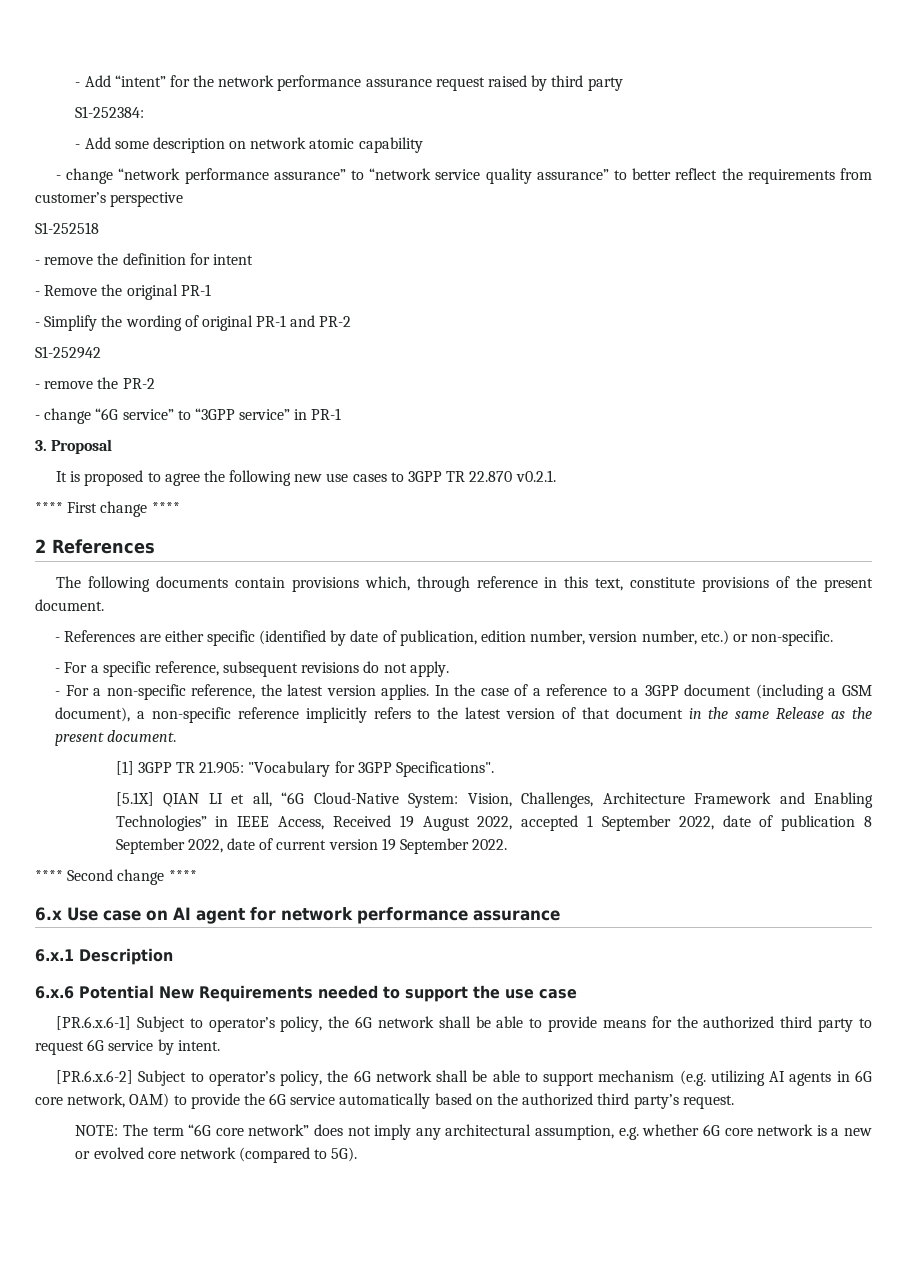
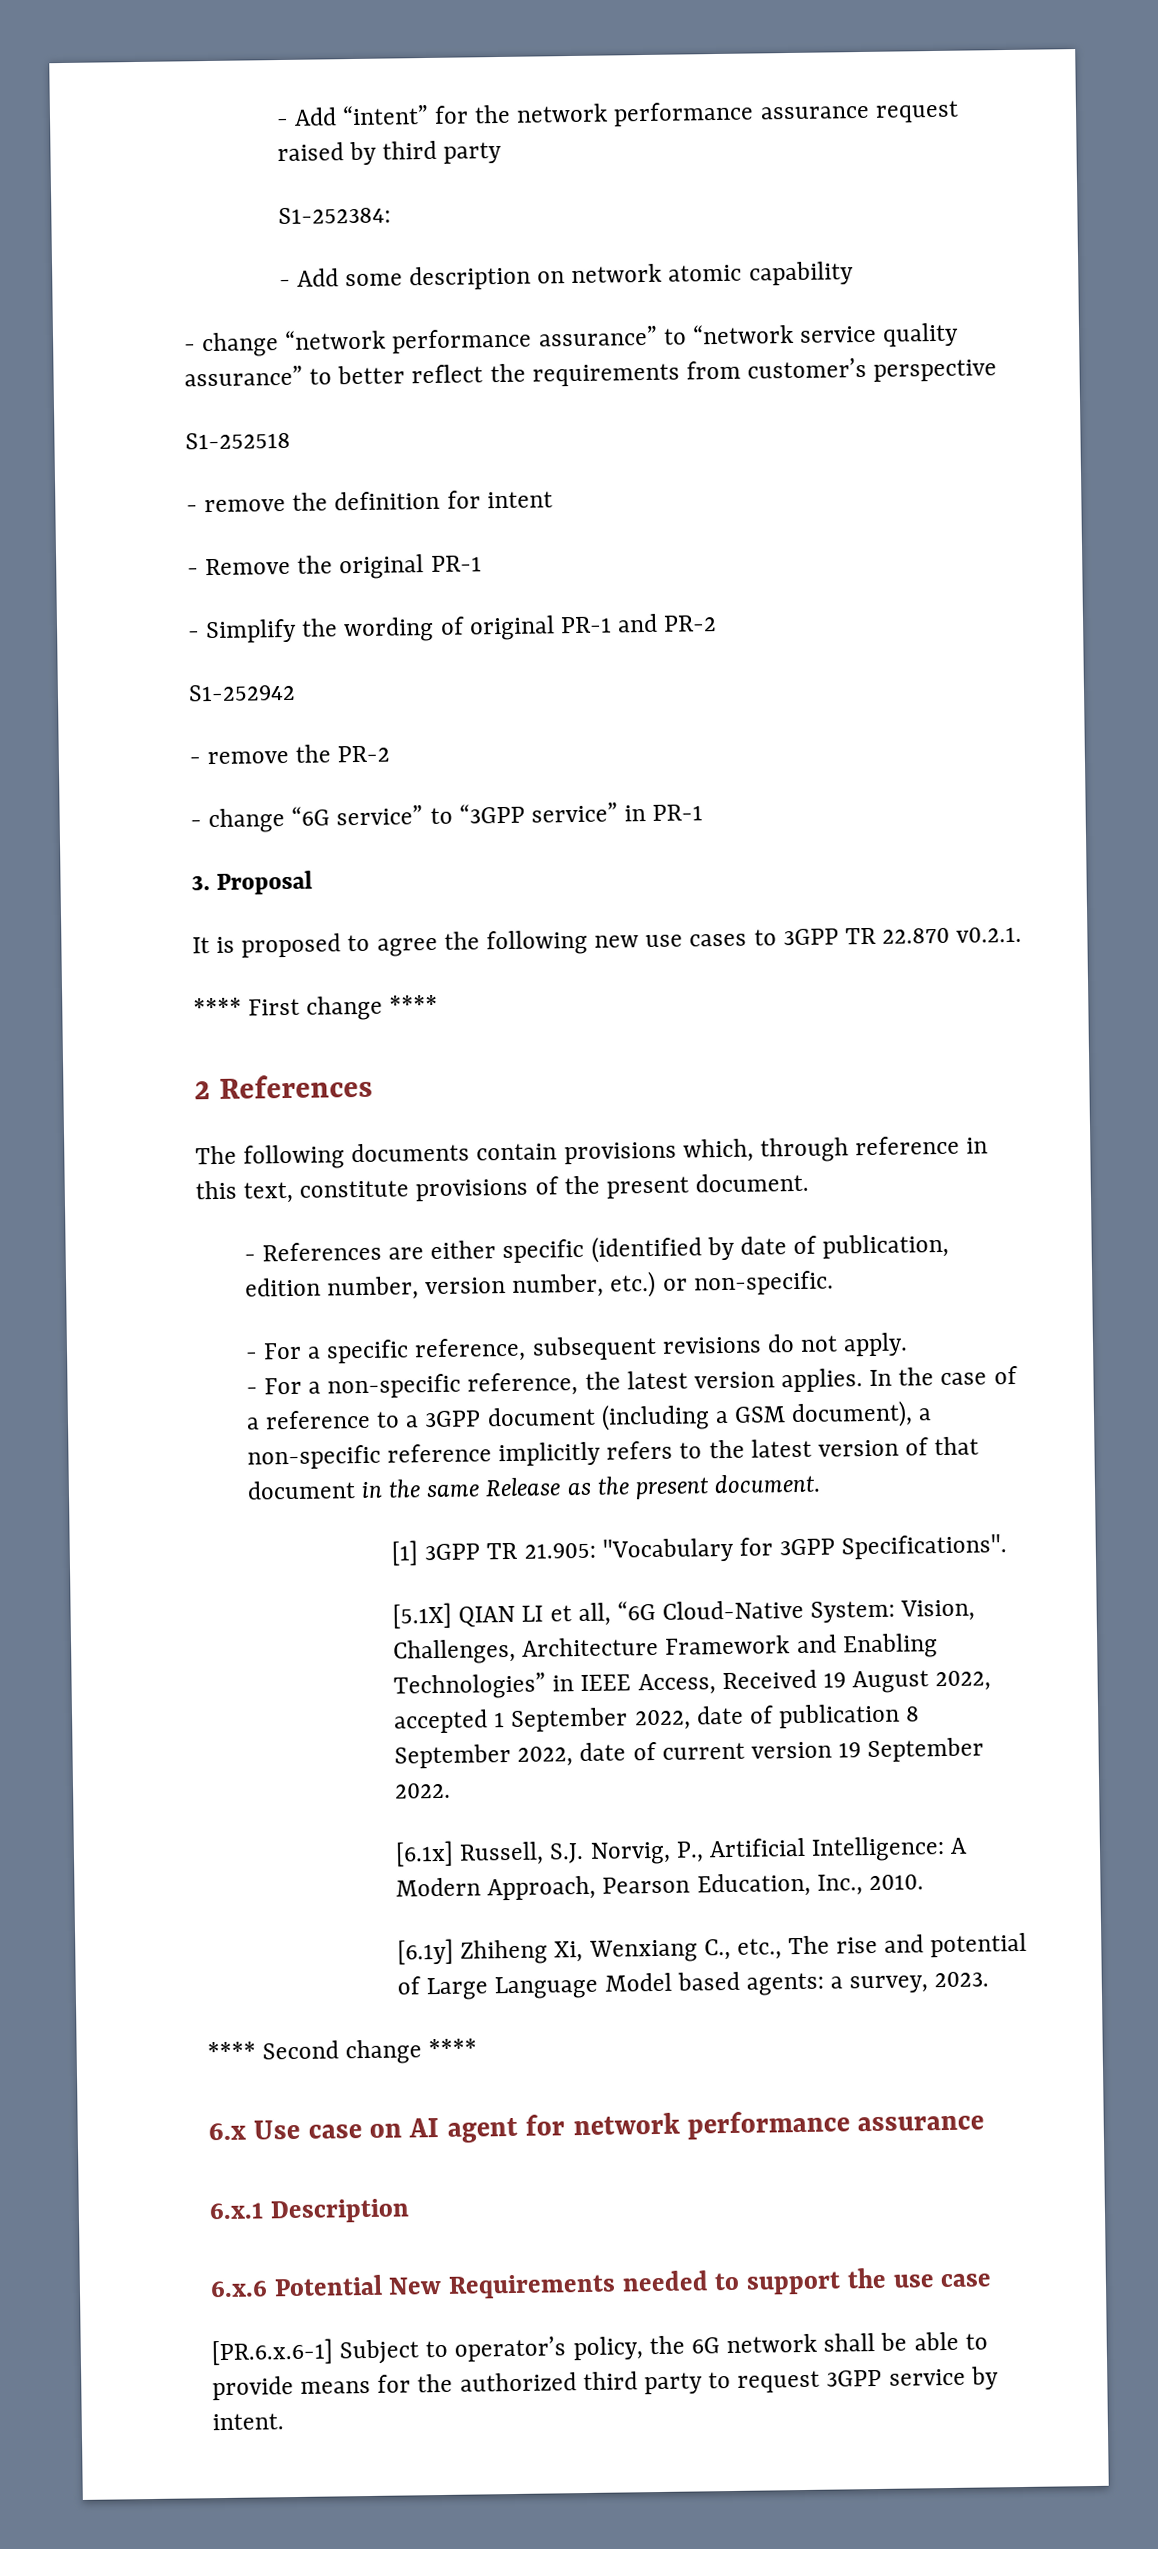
+ [6.1x] Russell, S.J. Norvig, P., Artificial Intelligence: A Modern Approach, Pearson Education, Inc., 2010.
+ [6.1y] Zhiheng Xi, Wenxiang C., etc., The rise and potential of Large Language Model based agents: a survey, 2023.
- [PR.6.x.6-1] Subject to operator’s policy, the 6G network shall be able to provide means for the authorized third party to request 6G service by intent.
+ [PR.6.x.6-1] Subject to operator’s policy, the 6G network shall be able to provide means for the authorized third party to request 3GPP service by intent.
- [PR.6.x.6-2] Subject to operator’s policy, the 6G network shall be able to support mechanism (e.g. utilizing AI agents in 6G core network, OAM) to provide the 6G service automatically based on the authorized third party’s request.
- NOTE: The term “6G core network” does not imply any architectural assumption, e.g. whether 6G core network is a new or evolved core network (compared to 5G).

